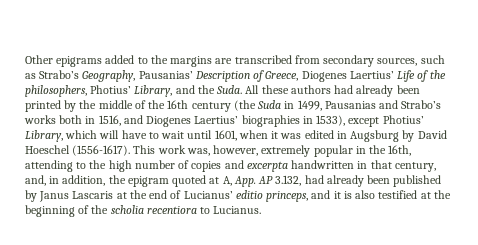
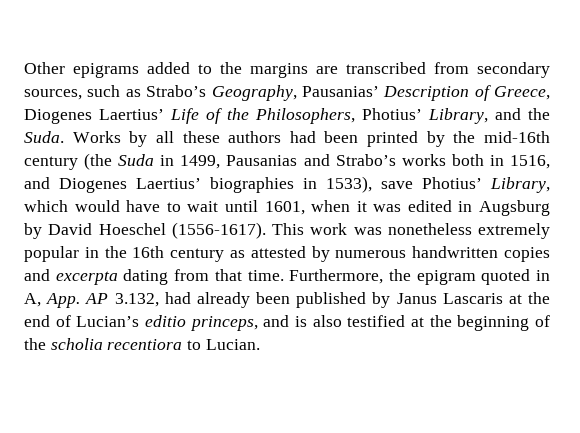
- Other epigrams added to the margins are transcribed from secondary sources, such as Strabo’s Geography, Pausanias’ Description of Greece, Diogenes Laertius’ Life of the philosophers, Photius’ Library, and the Suda.
+ Other epigrams added to the margins are transcribed from secondary sources, such as Strabo’s Geography, Pausanias’ Description of Greece, Diogenes Laertius’ Life of the Philosophers, Photius’ Library, and the Suda.
- All these authors had already been printed by the middle of the 16th century (the Suda in 1499, Pausanias and Strabo’s works both in 1516, and Diogenes Laertius’ biographies in 1533), except Photius’ Library, which will have to wait until 1601, when it was edited in Augsburg by David Hoeschel (1556-1617).
+ Works by all these authors had been printed by the mid-16th century (the Suda in 1499, Pausanias and Strabo’s works both in 1516, and Diogenes Laertius’ biographies in 1533), save Photius’ Library, which would have to wait until 1601, when it was edited in Augsburg by David Hoeschel (1556-1617).
- This work was, however, extremely popular in the 16th, attending to the high number of copies and excerpta handwritten in that century, and, in addition, the epigram quoted at A, App. AP 3.132, had already been published by Janus Lascaris at the end of Lucianus’ editio princeps, and it is also testified at the beginning of the scholia recentiora to Lucianus.
+ This work was nonetheless extremely popular in the 16th century as attested by numerous handwritten copies and excerpta dating from that time. Furthermore, the epigram quoted in A, App. AP 3.132, had already been published by Janus Lascaris at the end of Lucian’s editio princeps, and is also testified at the beginning of the scholia recentiora to Lucian.

